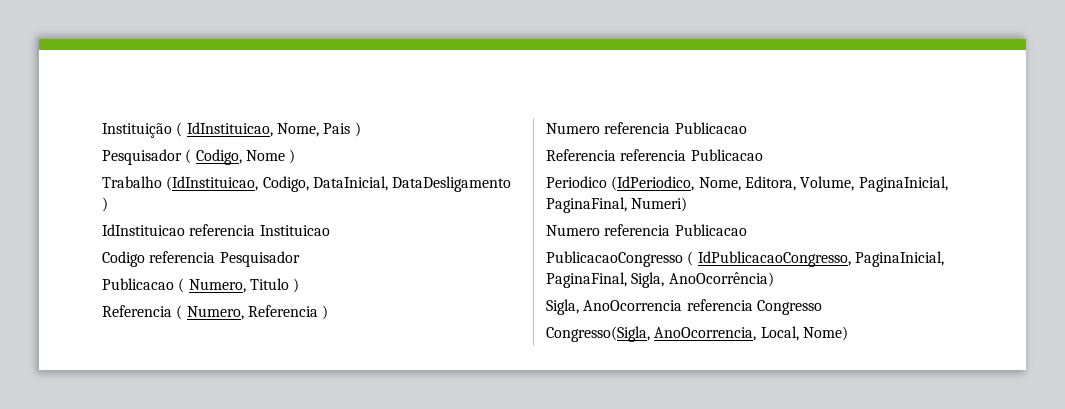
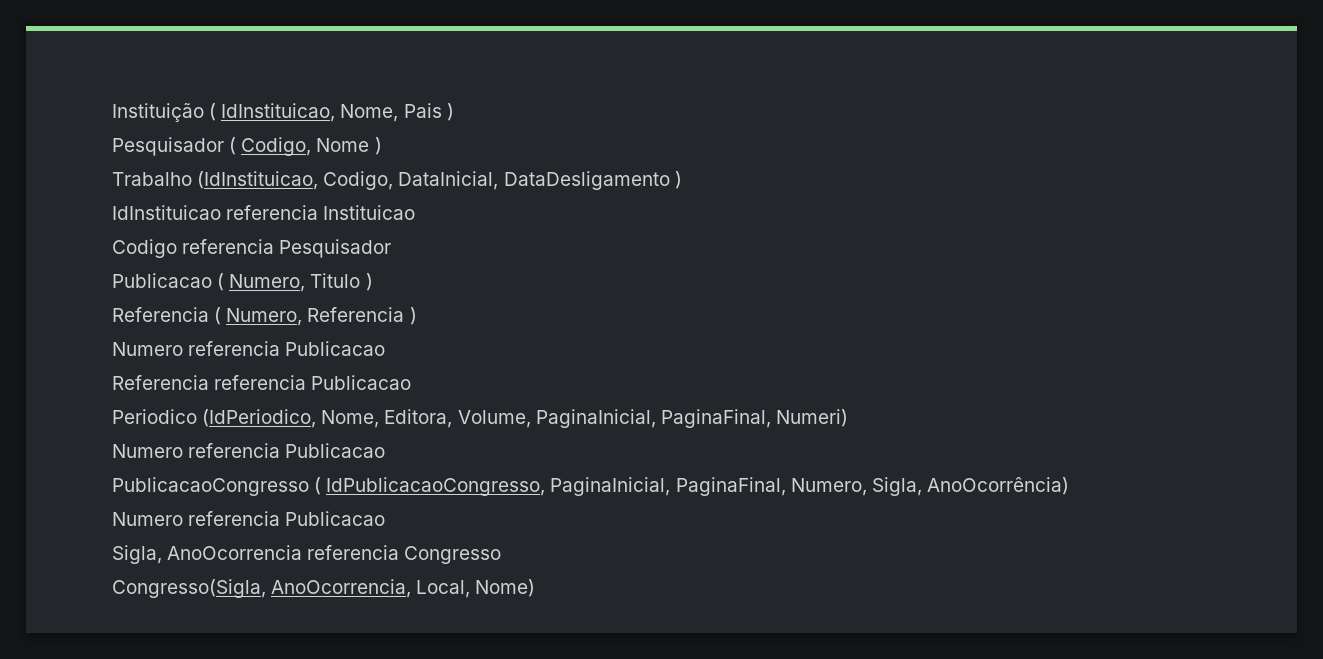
- PublicacaoCongresso ( IdPublicacaoCongresso, PaginaInicial, PaginaFinal, Sigla, AnoOcorrência)
+ PublicacaoCongresso ( IdPublicacaoCongresso, PaginaInicial, PaginaFinal, Numero, Sigla, AnoOcorrência)
+ Numero referencia Publicacao

